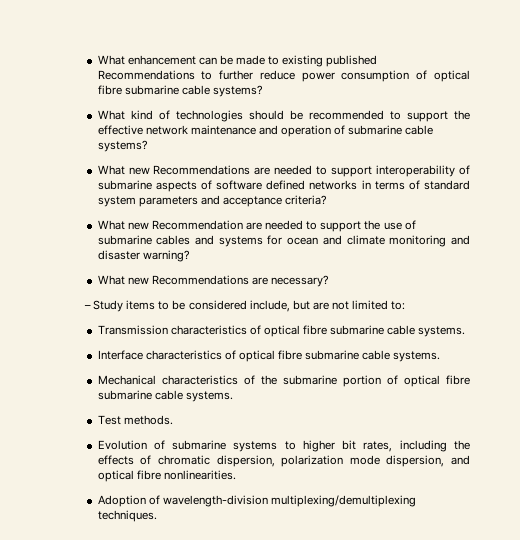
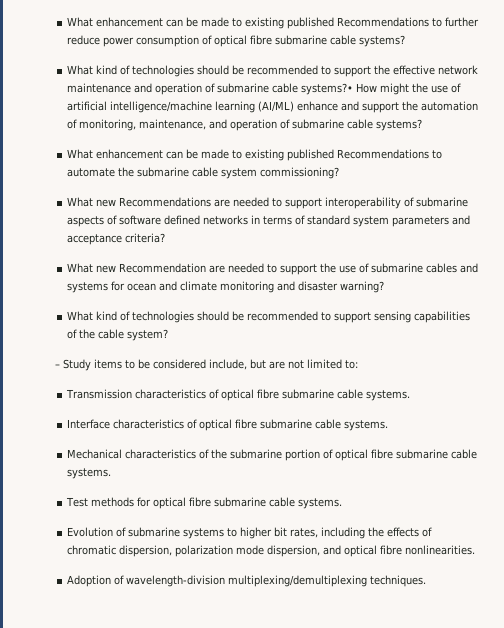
- What kind of technologies should be recommended to support the effective network maintenance and operation of submarine cable systems?
+ What kind of technologies should be recommended to support the effective network maintenance and operation of submarine cable systems?• How might the use of artificial intelligence/machine learning (AI/ML) enhance and support the automation of monitoring, maintenance, and operation of submarine cable systems?
+ What enhancement can be made to existing published Recommendations to automate the submarine cable system commissioning?
- What new Recommendations are necessary?
+ What kind of technologies should be recommended to support sensing capabilities of the cable system?
- Test methods.
+ Test methods for optical fibre submarine cable systems.

